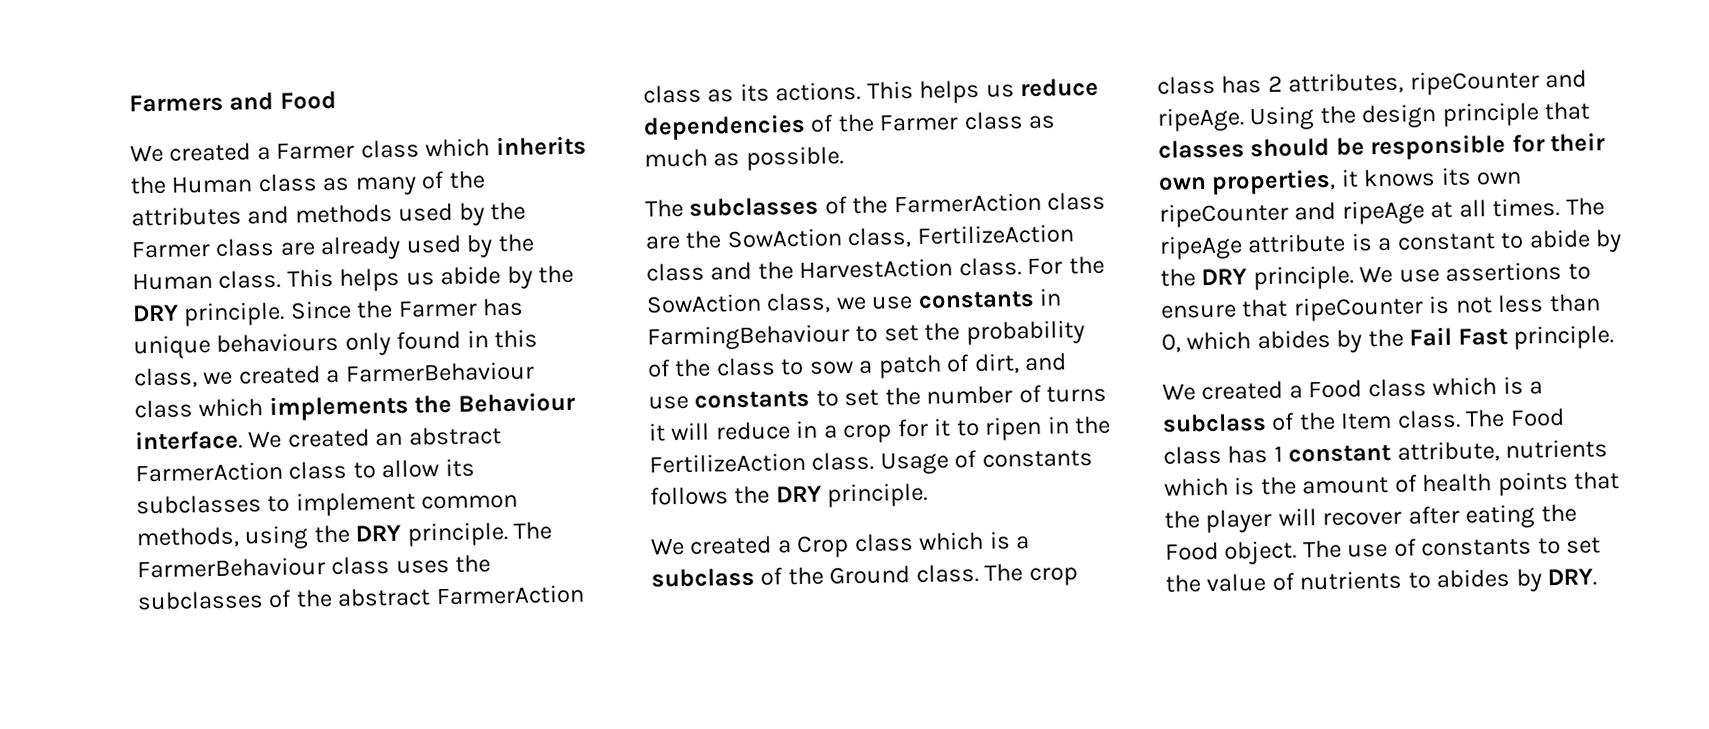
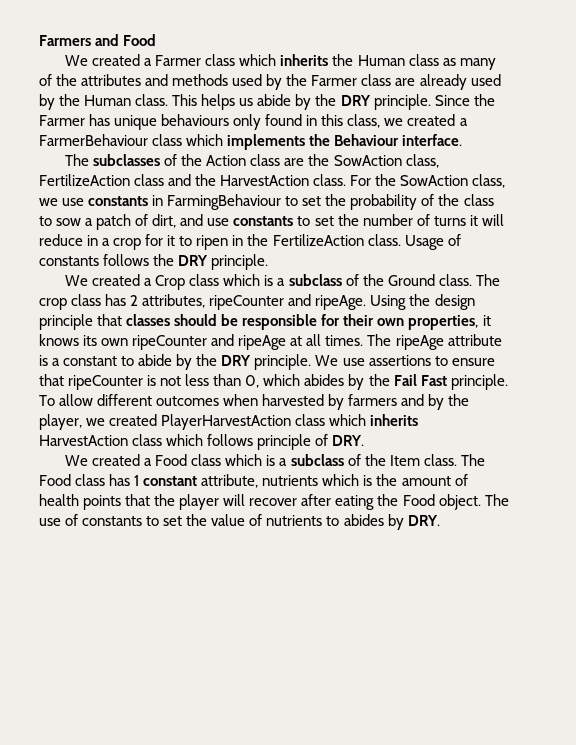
- We created an abstract FarmerAction class to allow its subclasses to implement common methods, using the DRY principle. The FarmerBehaviour class uses the subclasses of the abstract FarmerAction class as its actions. This helps us reduce dependencies of the Farmer class as much as possible.
- The subclasses of the FarmerAction class are the SowAction class, FertilizeAction class and the HarvestAction class.
+ The subclasses of the Action class are the SowAction class, FertilizeAction class and the HarvestAction class.
+ To allow different outcomes when harvested by farmers and by the player, we created PlayerHarvestAction class which inherits HarvestAction class which follows principle of DRY.

